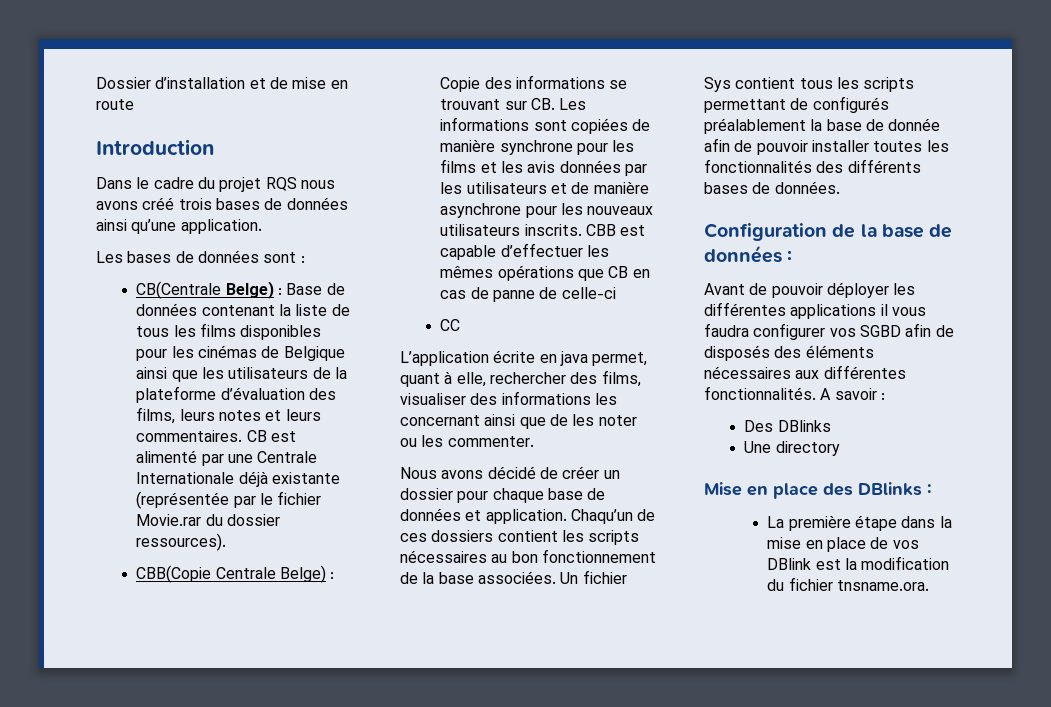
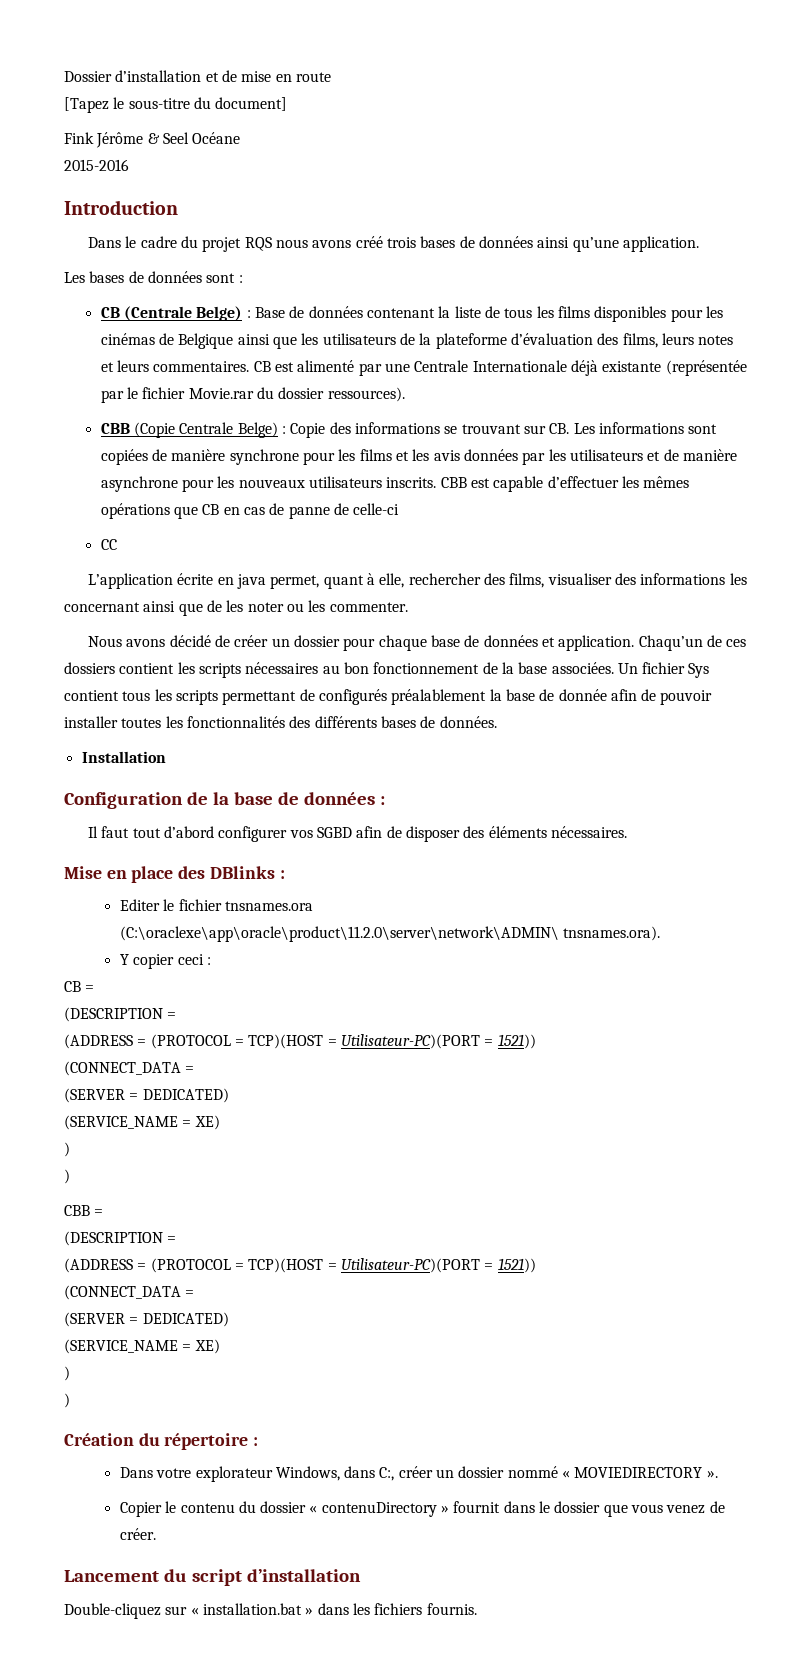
+ [Tapez le sous-titre du document]
+ Fink Jérôme & Seel Océane
+ 2015-2016
- CB(Centrale Belge) : Base de données contenant la liste de tous les films disponibles pour les cinémas de Belgique ainsi que les utilisateurs de la plateforme d’évaluation des films, leurs notes et leurs commentaires.
+ CB (Centrale Belge) : Base de données contenant la liste de tous les films disponibles pour les cinémas de Belgique ainsi que les utilisateurs de la plateforme d’évaluation des films, leurs notes et leurs commentaires.
- CBB(Copie Centrale Belge) : Copie des informations se trouvant sur CB. Les informations sont copiées de manière synchrone pour les films et les avis données par les utilisateurs et de manière asynchrone pour les nouveaux utilisateurs inscrits.
+ CBB (Copie Centrale Belge) : Copie des informations se trouvant sur CB. Les informations sont copiées de manière synchrone pour les films et les avis données par les utilisateurs et de manière asynchrone pour les nouveaux utilisateurs inscrits.
+ Installation
- Avant de pouvoir déployer les différentes applications il vous faudra configurer vos SGBD afin de disposés des éléments nécessaires aux différentes fonctionnalités. A savoir :
- Des DBlinks
- Une directory
+ Il faut tout d’abord configurer vos SGBD afin de disposer des éléments nécessaires.
- La première étape dans la mise en place de vos DBlink est la modification du fichier tnsname.ora.
+ Editer le fichier tnsnames.ora (C:\oraclexe\app\oracle\product\11.2.0\server\network\ADMIN\ tnsnames.ora).
+ Y copier ceci :
+ CB =
+ (DESCRIPTION =
+ (ADDRESS = (PROTOCOL = TCP)(HOST = Utilisateur-PC)(PORT = 1521))
+ (CONNECT_DATA =
+ (SERVER = DEDICATED)
+ (SERVICE_NAME = XE)
+ )
+ )
+ CBB =
+ (DESCRIPTION =
+ (ADDRESS = (PROTOCOL = TCP)(HOST = Utilisateur-PC)(PORT = 1521))
+ (CONNECT_DATA =
+ (SERVER = DEDICATED)
+ (SERVICE_NAME = XE)
+ )
+ )
+ Création du répertoire :
+ Dans votre explorateur Windows, dans C:, créer un dossier nommé « MOVIEDIRECTORY ».
+ Copier le contenu du dossier « contenuDirectory » fournit dans le dossier que vous venez de créer.
+ Lancement du script d’installation
+ Double-cliquez sur « installation.bat » dans les fichiers fournis.

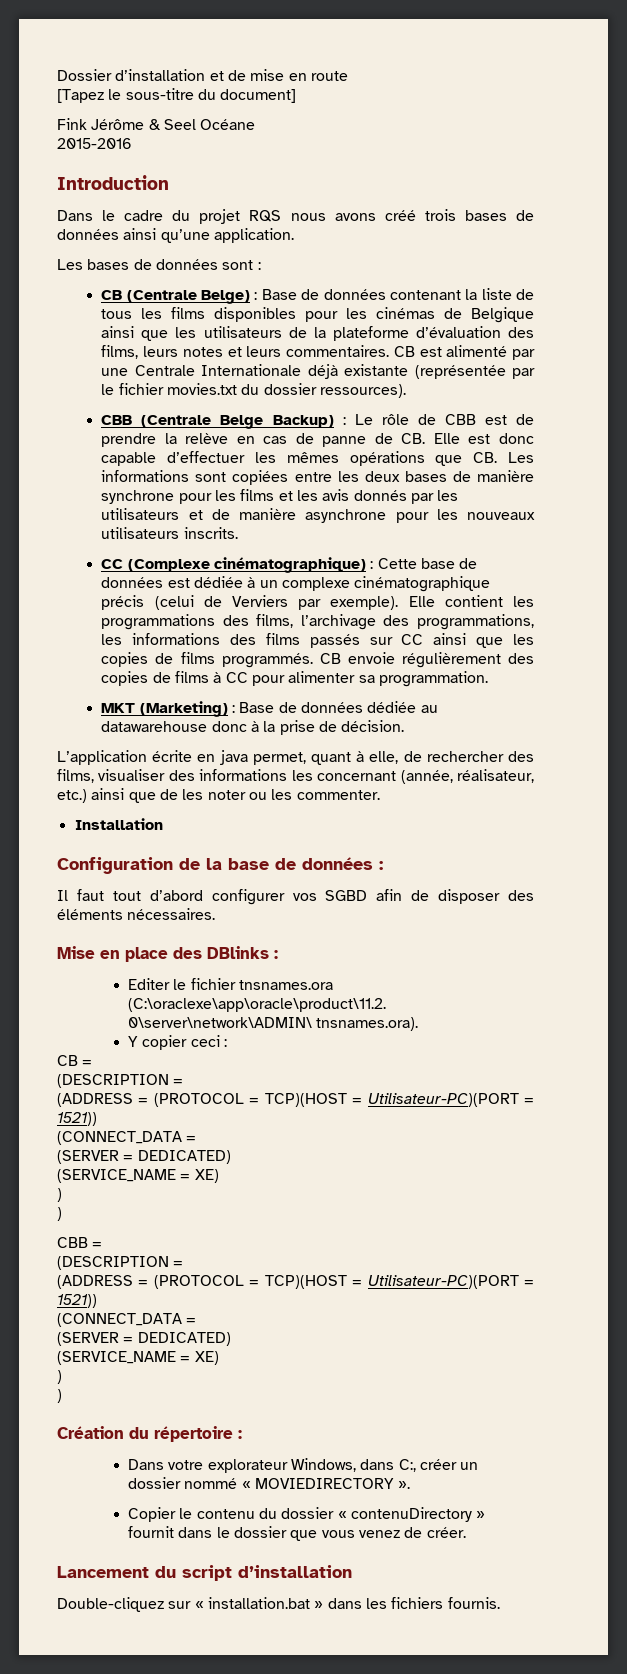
- CB est alimenté par une Centrale Internationale déjà existante (représentée par le fichier Movie.rar du dossier ressources).
+ CB est alimenté par une Centrale Internationale déjà existante (représentée par le fichier movies.txt du dossier ressources).
- CBB (Copie Centrale Belge) : Copie des informations se trouvant sur CB. Les informations sont copiées de manière synchrone pour les films et les avis données par les utilisateurs et de manière asynchrone pour les nouveaux utilisateurs inscrits. CBB est capable d’effectuer les mêmes opérations que CB en cas de panne de celle-ci
- CC
+ CBB (Centrale Belge Backup) : Le rôle de CBB est de prendre la relève en cas de panne de CB. Elle est donc capable d’effectuer les mêmes opérations que CB. Les informations sont copiées entre les deux bases de manière synchrone pour les films et les avis donnés par les utilisateurs et de manière asynchrone pour les nouveaux utilisateurs inscrits.
+ CC (Complexe cinématographique) : Cette base de données est dédiée à un complexe cinématographique précis (celui de Verviers par exemple). Elle contient les programmations des films, l’archivage des programmations, les informations des films passés sur CC ainsi que les copies de films programmés. CB envoie régulièrement des copies de films à CC pour alimenter sa programmation.
+ MKT (Marketing) : Base de données dédiée au datawarehouse donc à la prise de décision.
- L’application écrite en java permet, quant à elle, rechercher des films, visualiser des informations les concernant ainsi que de les noter ou les commenter.
+ L’application écrite en java permet, quant à elle, de rechercher des films, visualiser des informations les concernant (année, réalisateur, etc.) ainsi que de les noter ou les commenter.
- Nous avons décidé de créer un dossier pour chaque base de données et application. Chaqu’un de ces dossiers contient les scripts nécessaires au bon fonctionnement de la base associées. Un fichier Sys contient tous les scripts permettant de configurés préalablement la base de donnée afin de pouvoir installer toutes les fonctionnalités des différents bases de données.

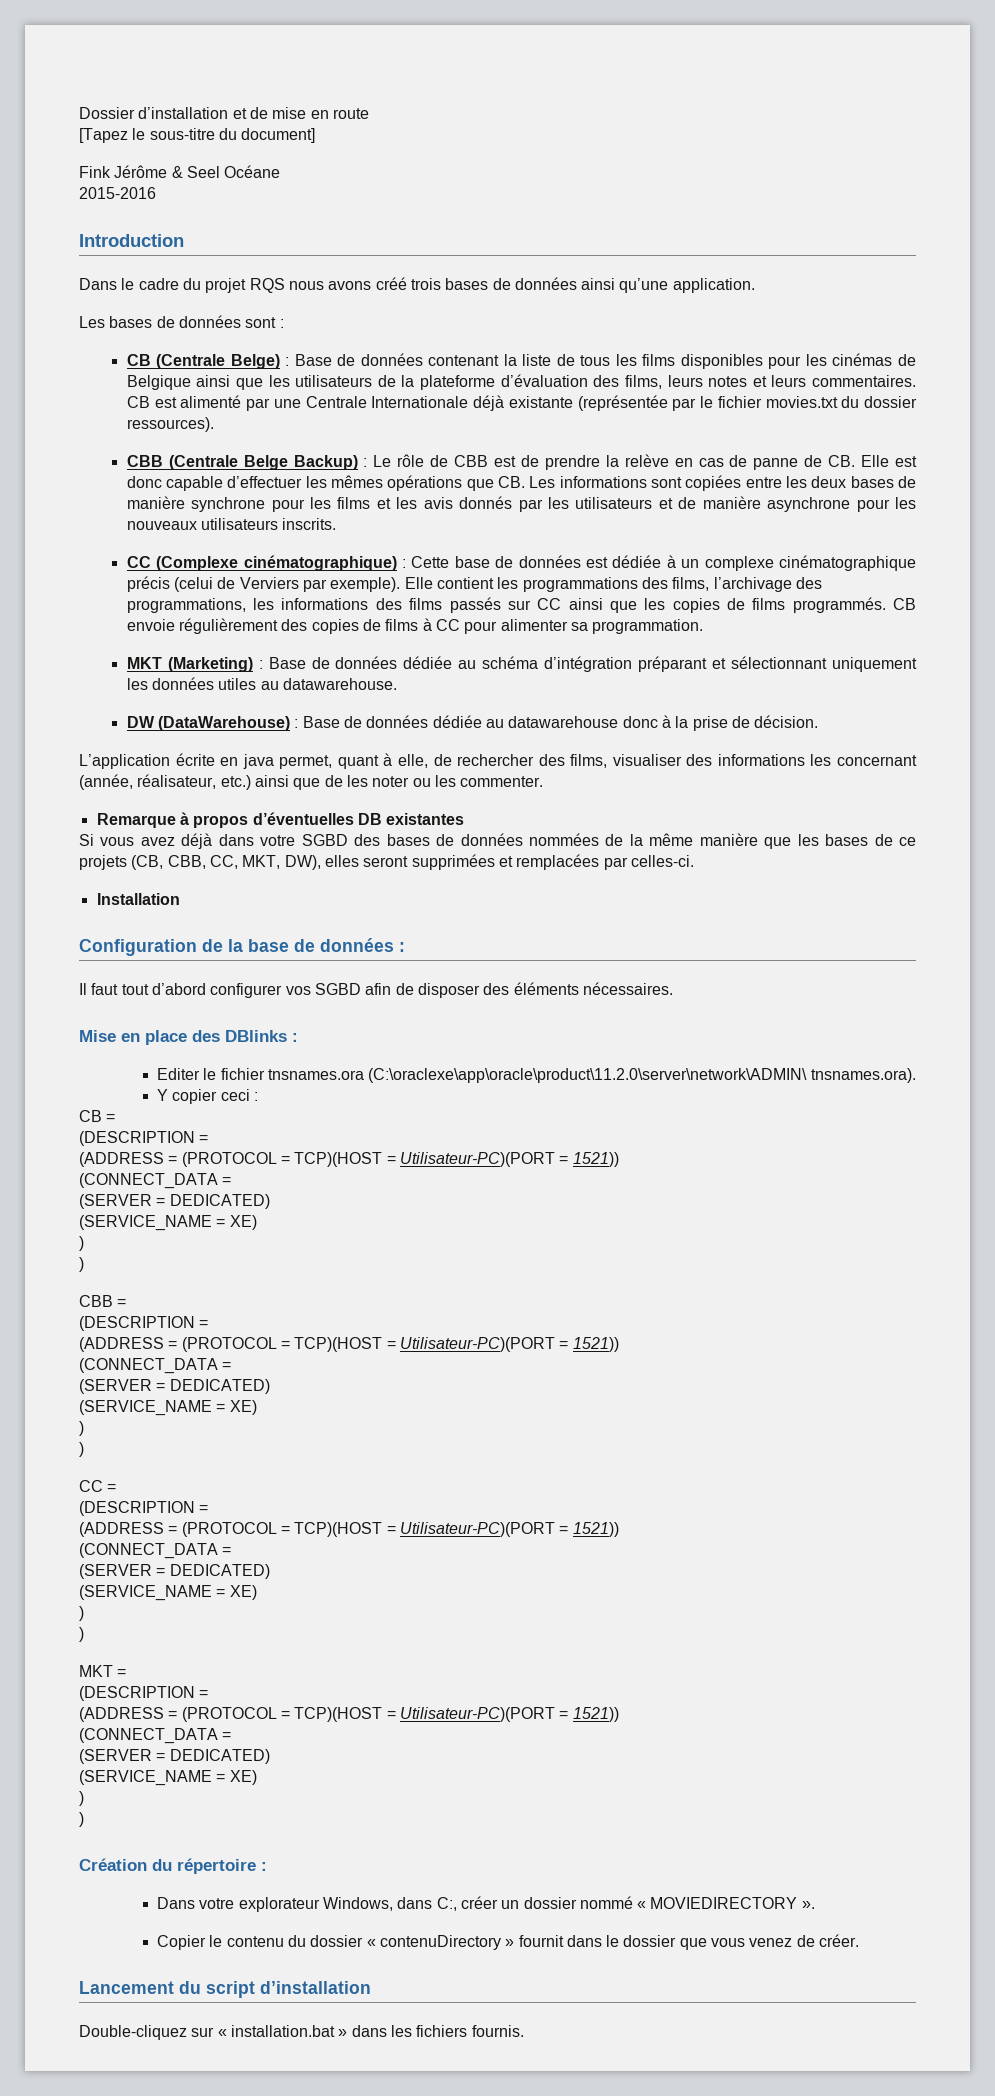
- MKT (Marketing) : Base de données dédiée au datawarehouse donc à la prise de décision.
+ MKT (Marketing) : Base de données dédiée au schéma d’intégration préparant et sélectionnant uniquement les données utiles au datawarehouse.
+ DW (DataWarehouse) : Base de données dédiée au datawarehouse donc à la prise de décision.
+ Remarque à propos d’éventuelles DB existantes
+ Si vous avez déjà dans votre SGBD des bases de données nommées de la même manière que les bases de ce projets (CB, CBB, CC, MKT, DW), elles seront supprimées et remplacées par celles-ci.
+ CC =
+ (DESCRIPTION =
+ (ADDRESS = (PROTOCOL = TCP)(HOST = Utilisateur-PC)(PORT = 1521))
+ (CONNECT_DATA =
+ (SERVER = DEDICATED)
+ (SERVICE_NAME = XE)
+ )
+ )
+ MKT =
+ (DESCRIPTION =
+ (ADDRESS = (PROTOCOL = TCP)(HOST = Utilisateur-PC)(PORT = 1521))
+ (CONNECT_DATA =
+ (SERVER = DEDICATED)
+ (SERVICE_NAME = XE)
+ )
+ )

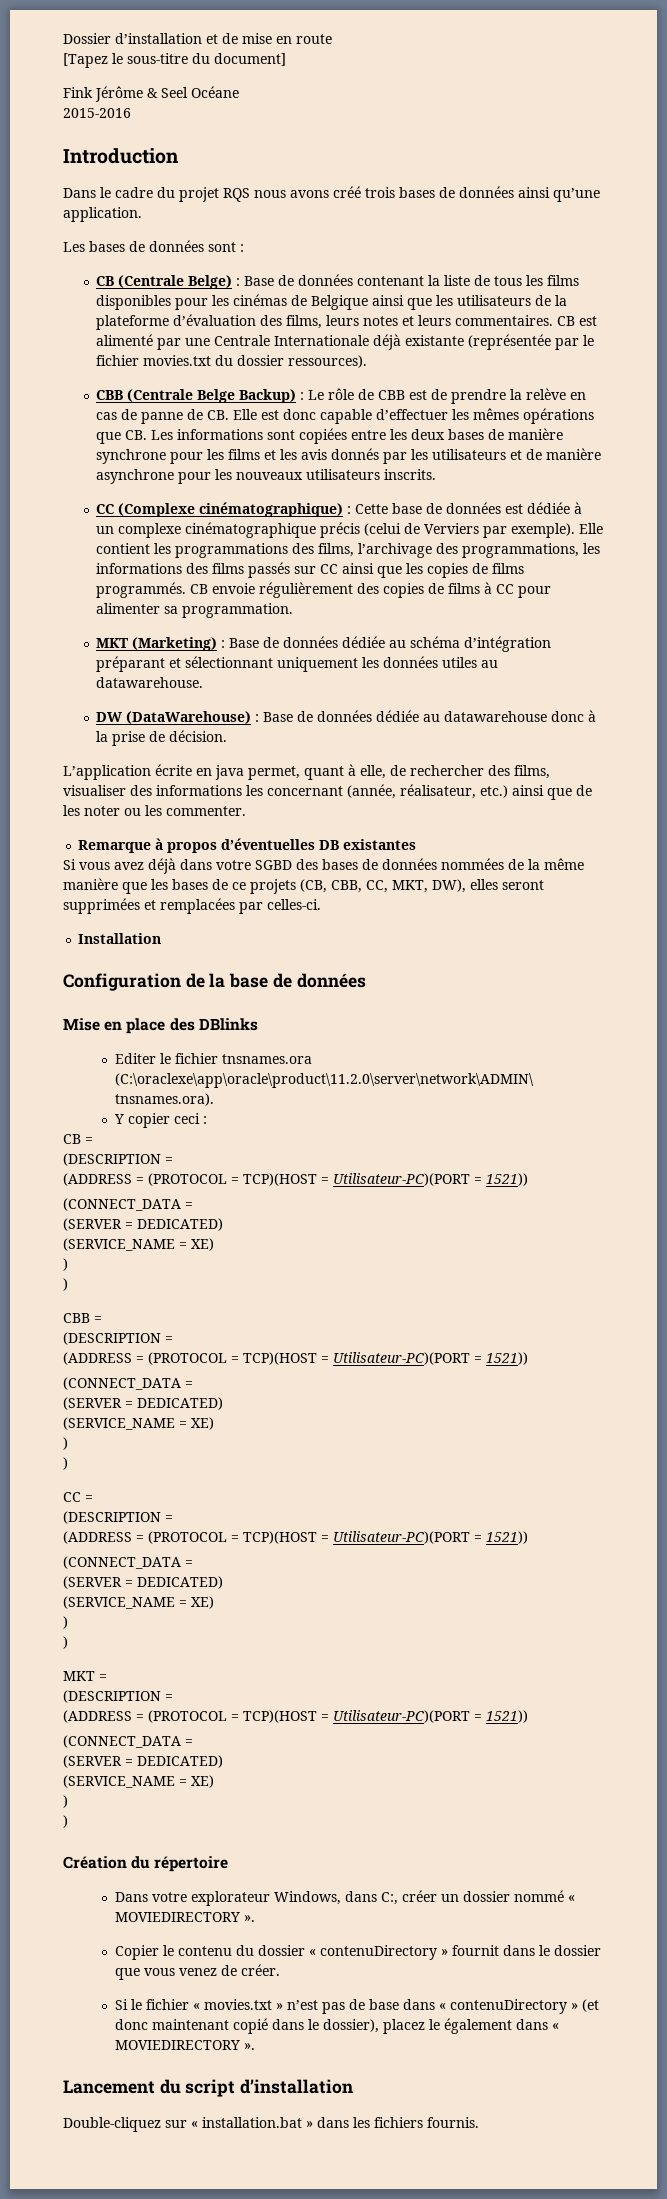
- Configuration de la base de données :
- Il faut tout d’abord configurer vos SGBD afin de disposer des éléments nécessaires.
+ Configuration de la base de données
- Mise en place des DBlinks :
+ Mise en place des DBlinks
- Création du répertoire :
+ Création du répertoire
+ Si le fichier « movies.txt » n’est pas de base dans « contenuDirectory » (et donc maintenant copié dans le dossier), placez le également dans « MOVIEDIRECTORY ».

